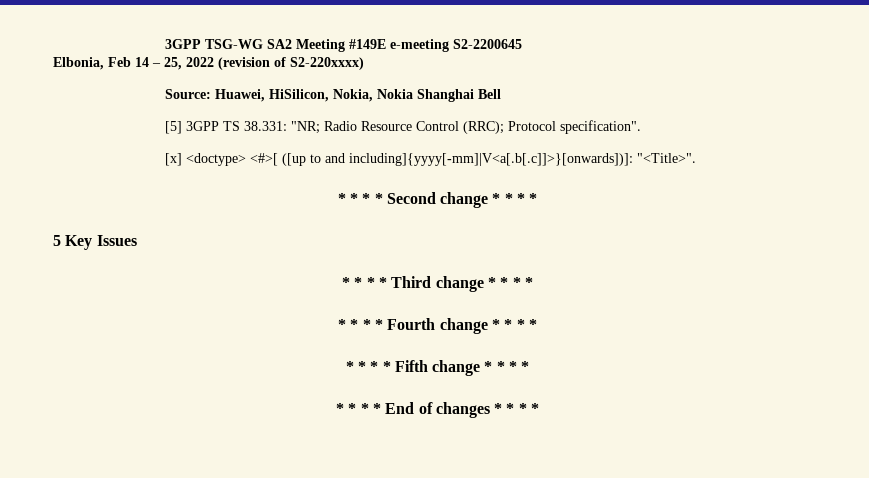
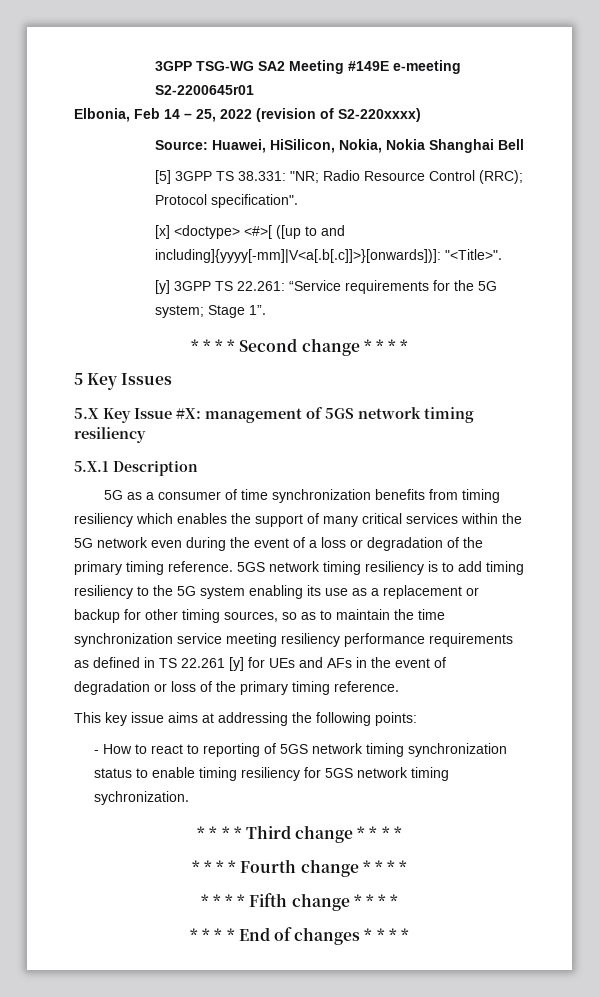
- 3GPP TSG-WG SA2 Meeting #149E e-meeting S2-2200645
+ 3GPP TSG-WG SA2 Meeting #149E e-meeting S2-2200645r01
+ [y] 3GPP TS 22.261: “Service requirements for the 5G system; Stage 1”.
+ 5.X Key Issue #X: management of 5GS network timing resiliency
+ 5.X.1 Description
+ 5G as a consumer of time synchronization benefits from timing resiliency which enables the support of many critical services within the 5G network even during the event of a loss or degradation of the primary timing reference. 5GS network timing resiliency is to add timing resiliency to the 5G system enabling its use as a replacement or backup for other timing sources, so as to maintain the time synchronization service meeting resiliency performance requirements as defined in TS 22.261 [y] for UEs and AFs in the event of degradation or loss of the primary timing reference.
+ This key issue aims at addressing the following points:
+ - How to react to reporting of 5GS network timing synchronization status to enable timing resiliency for 5GS network timing sychronization.

